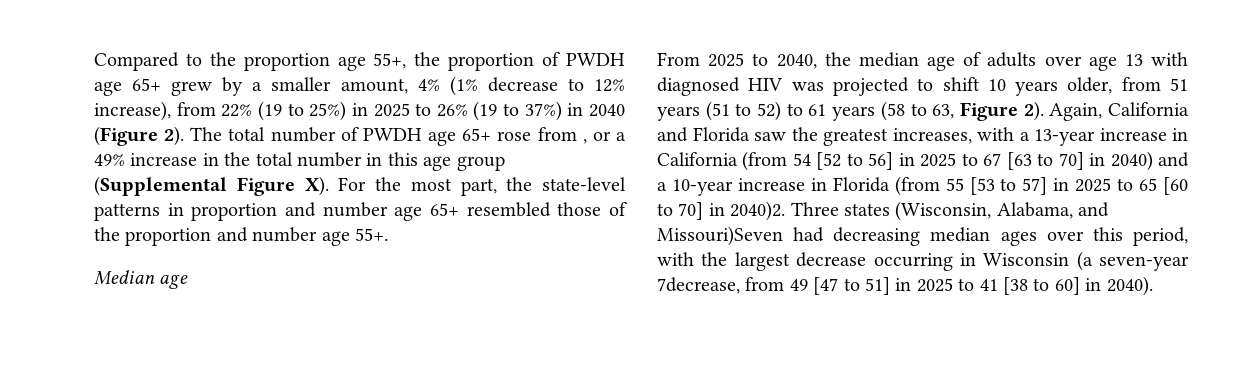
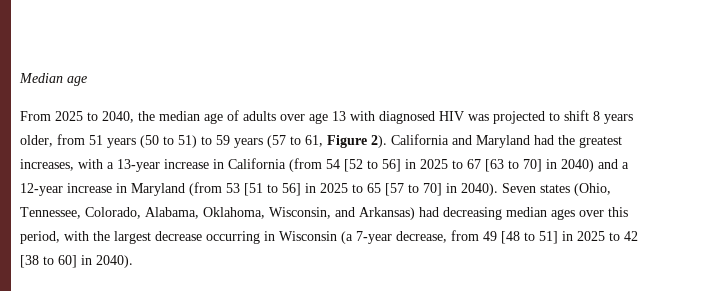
- Compared to the proportion age 55+, the proportion of PWDH age 65+ grew by a smaller amount, 4% (1% decrease to 12% increase), from 22% (19 to 25%) in 2025 to 26% (19 to 37%) in 2040 (Figure 2). The total number of PWDH age 65+ rose from , or a 49% increase in the total number in this age group (Supplemental Figure X). For the most part, the state-level patterns in proportion and number age 65+ resembled those of the proportion and number age 55+.
- From 2025 to 2040, the median age of adults over age 13 with diagnosed HIV was projected to shift 10 years older, from 51 years (51 to 52) to 61 years (58 to 63, Figure 2).
+ From 2025 to 2040, the median age of adults over age 13 with diagnosed HIV was projected to shift 8 years older, from 51 years (50 to 51) to 59 years (57 to 61, Figure 2).
- Again, California and Florida saw the greatest increases, with a 13-year increase in California (from 54 [52 to 56] in 2025 to 67 [63 to 70] in 2040) and a 10-year increase in Florida (from 55 [53 to 57] in 2025 to 65 [60 to 70] in 2040)2. Three states (Wisconsin, Alabama, and Missouri)Seven had decreasing median ages over this period, with the largest decrease occurring in Wisconsin (a seven-year 7decrease, from 49 [47 to 51] in 2025 to 41 [38 to 60] in 2040).
+ California and Maryland had the greatest increases, with a 13-year increase in California (from 54 [52 to 56] in 2025 to 67 [63 to 70] in 2040) and a 12-year increase in Maryland (from 53 [51 to 56] in 2025 to 65 [57 to 70] in 2040). Seven states (Ohio, Tennessee, Colorado, Alabama, Oklahoma, Wisconsin, and Arkansas) had decreasing median ages over this period, with the largest decrease occurring in Wisconsin (a 7-year decrease, from 49 [48 to 51] in 2025 to 42 [38 to 60] in 2040).

